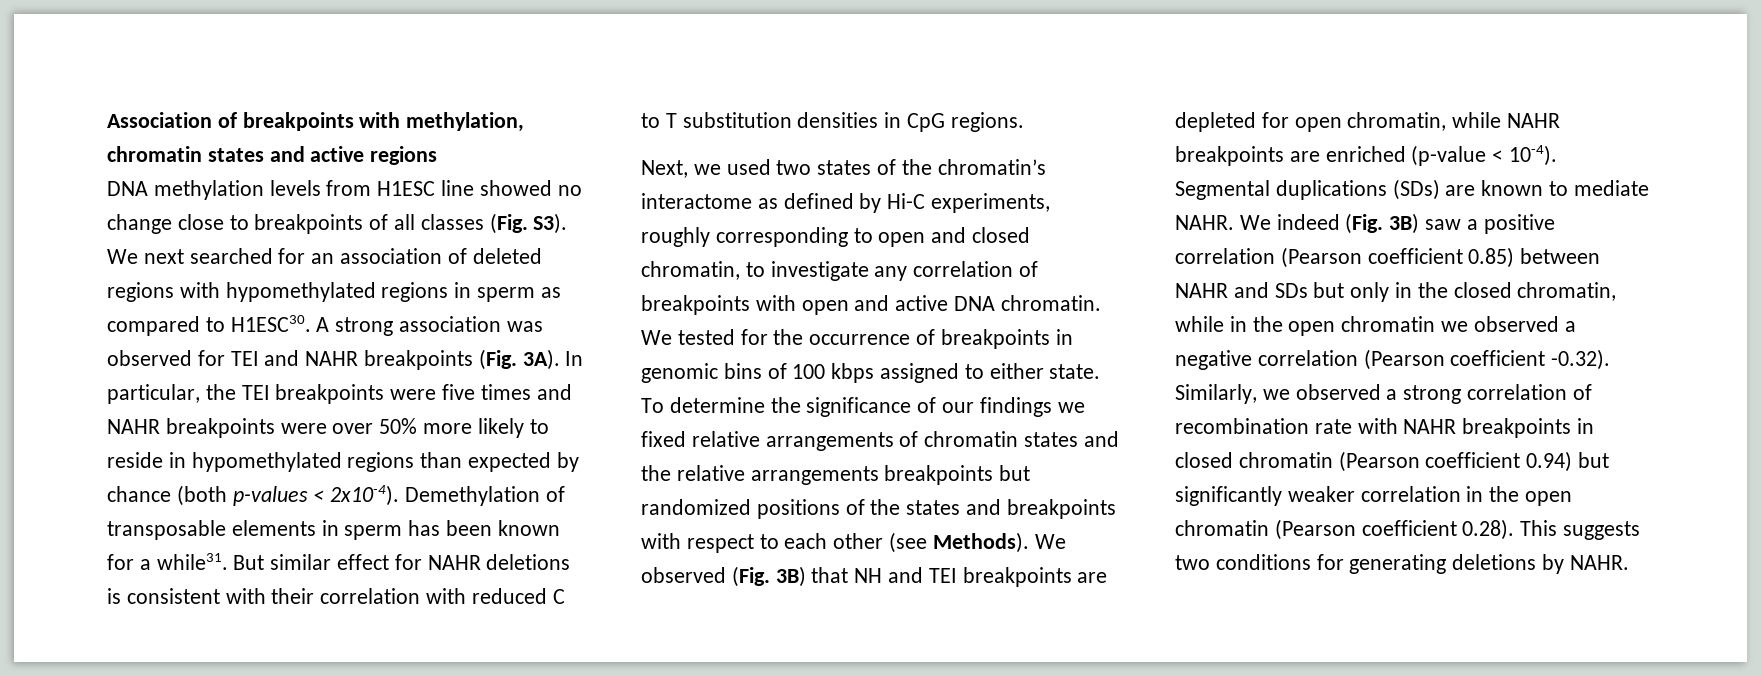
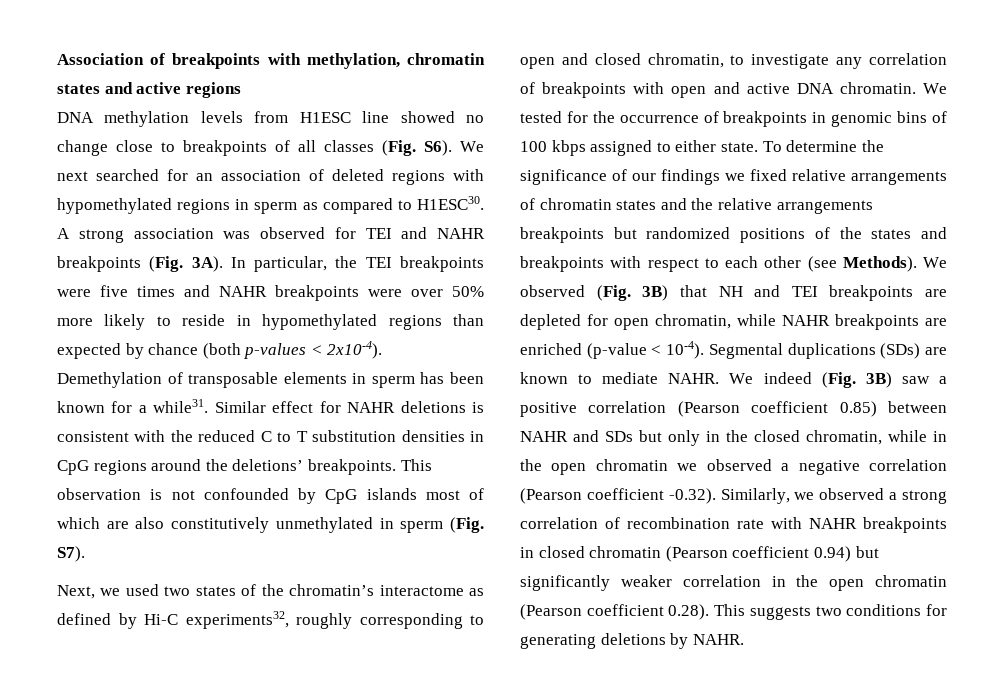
- DNA methylation levels from H1ESC line showed no change close to breakpoints of all classes (Fig. S3). We next searched for an association of deleted regions with hypomethylated regions in sperm as compared to H1ESC30.
+ DNA methylation levels from H1ESC line showed no change close to breakpoints of all classes (Fig. S6). We next searched for an association of deleted regions with hypomethylated regions in sperm as compared to H1ESC30.
- But similar effect for NAHR deletions is consistent with their correlation with reduced C to T substitution densities in CpG regions.
+ Similar effect for NAHR deletions is consistent with the reduced C to T substitution densities in CpG regions around the deletions’ breakpoints. This observation is not confounded by CpG islands most of which are also constitutively unmethylated in sperm (Fig. S7).
- Next, we used two states of the chromatin’s interactome as defined by Hi-C experiments, roughly corresponding to open and closed chromatin, to investigate any correlation of breakpoints with open and active DNA chromatin.
+ Next, we used two states of the chromatin’s interactome as defined by Hi-C experiments32, roughly corresponding to open and closed chromatin, to investigate any correlation of breakpoints with open and active DNA chromatin.

